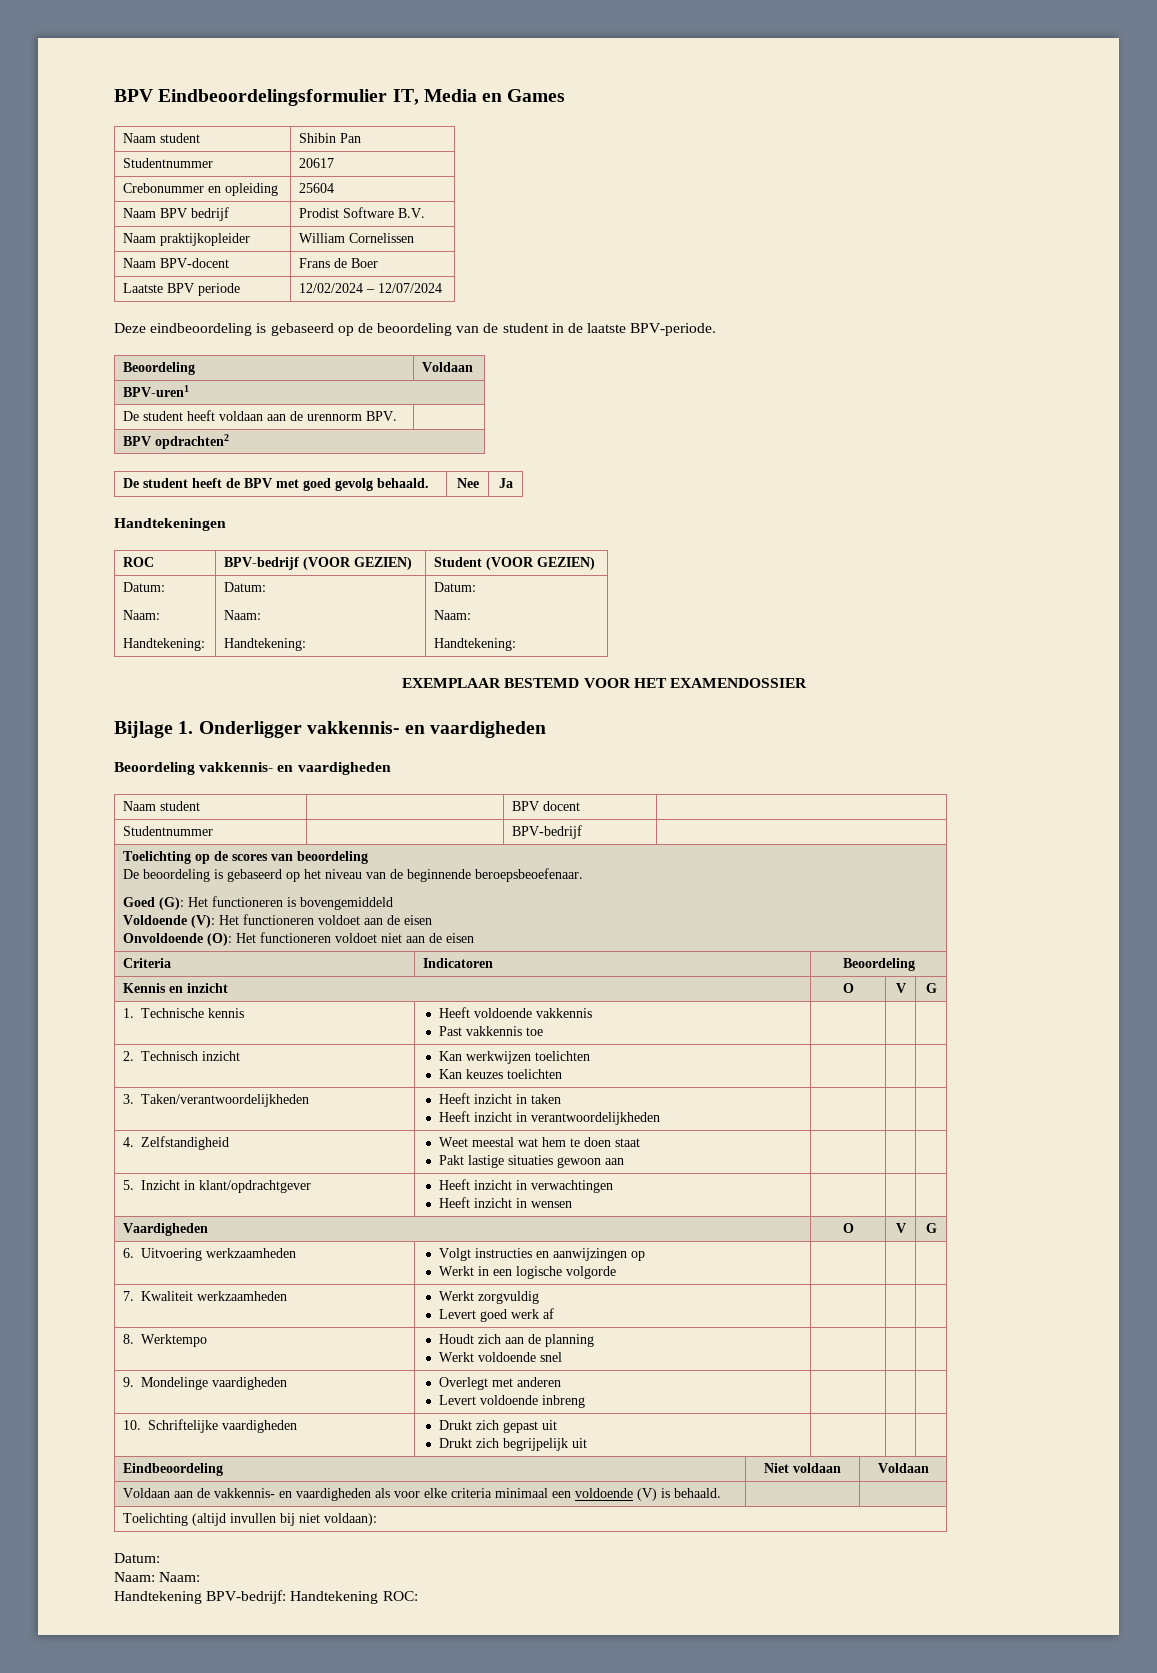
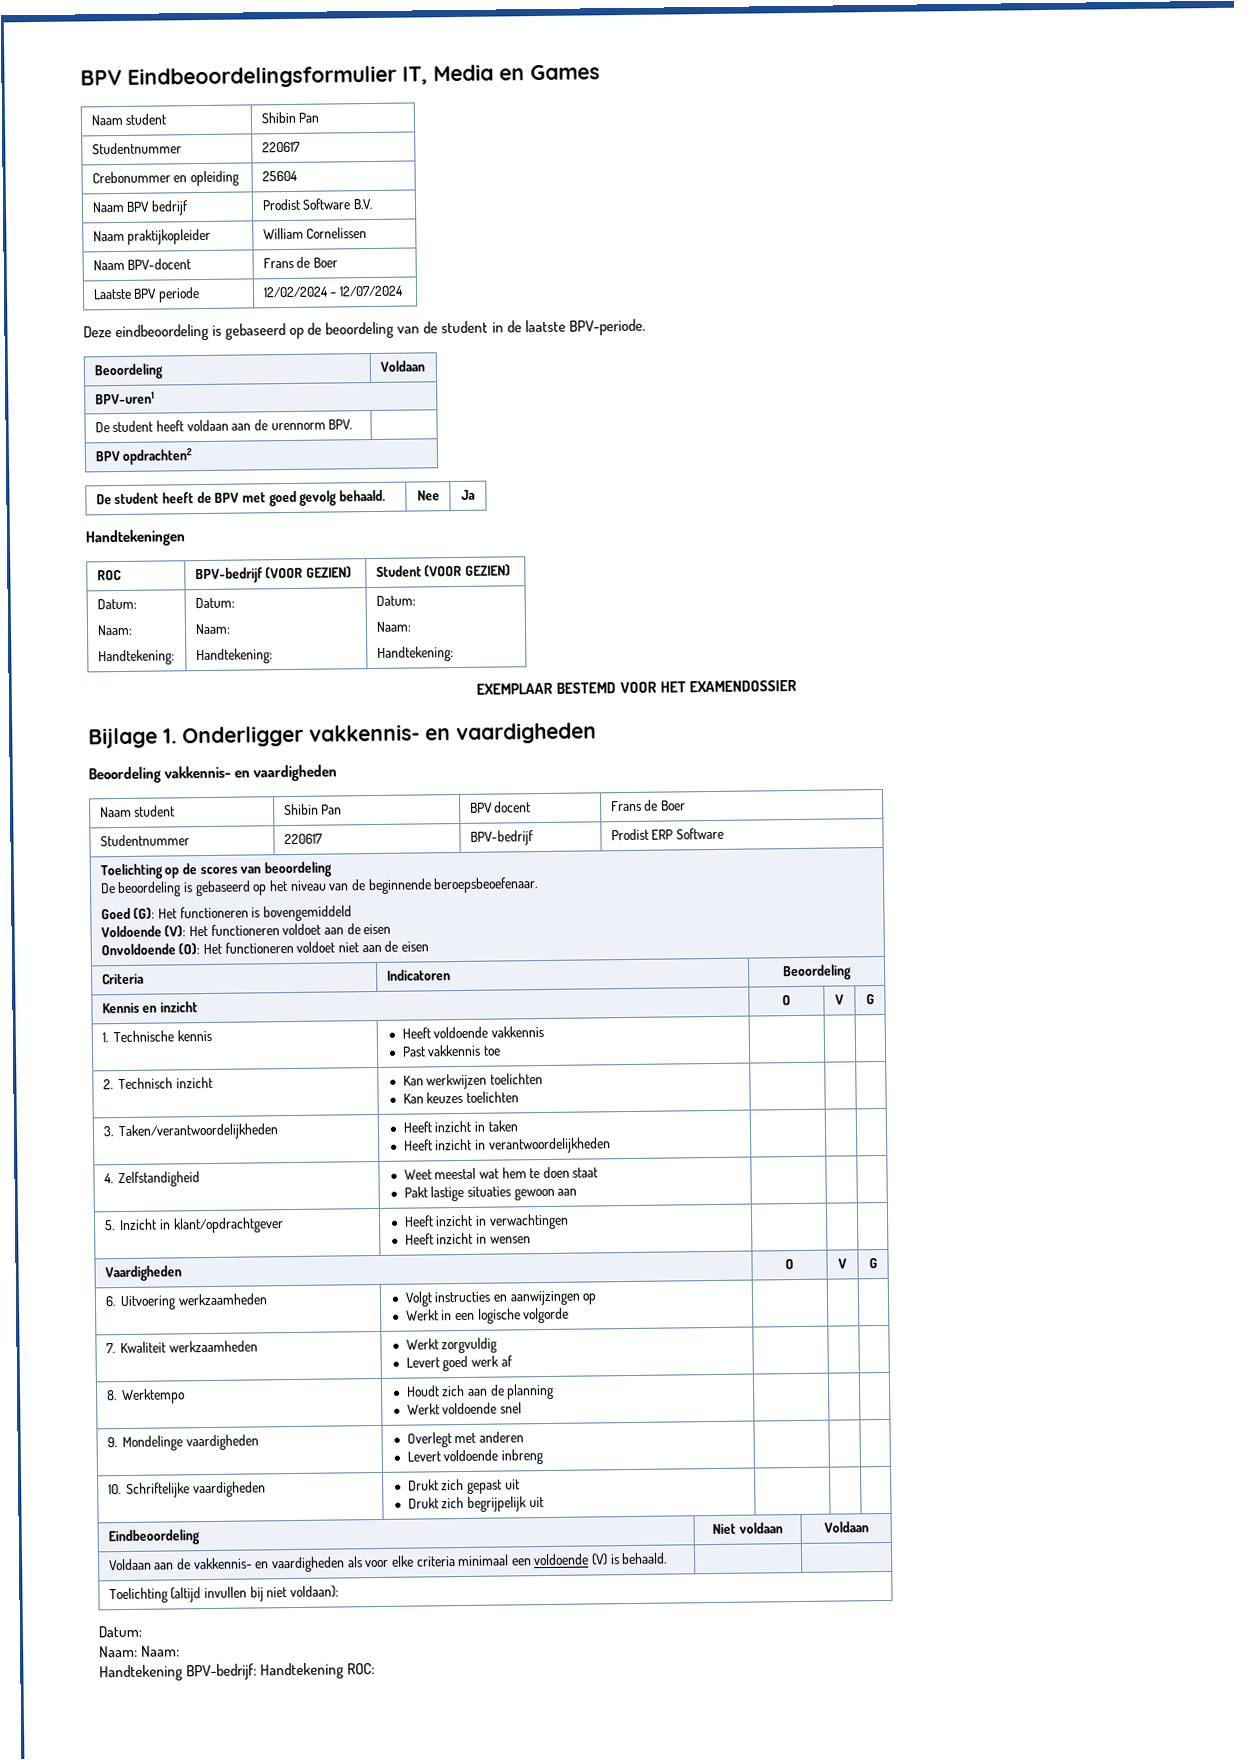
  BPV Eindbeoordelingsformulier IT, Media en Games
  Naam student | Shibin Pan
- Studentnummer | 20617
+ Studentnummer | 220617
- Naam student | | BPV docent |
- Studentnummer | | BPV-bedrijf |
+ Naam student | Shibin Pan | BPV docent | Frans de Boer
+ Studentnummer | 220617 | BPV-bedrijf | Prodist ERP Software

